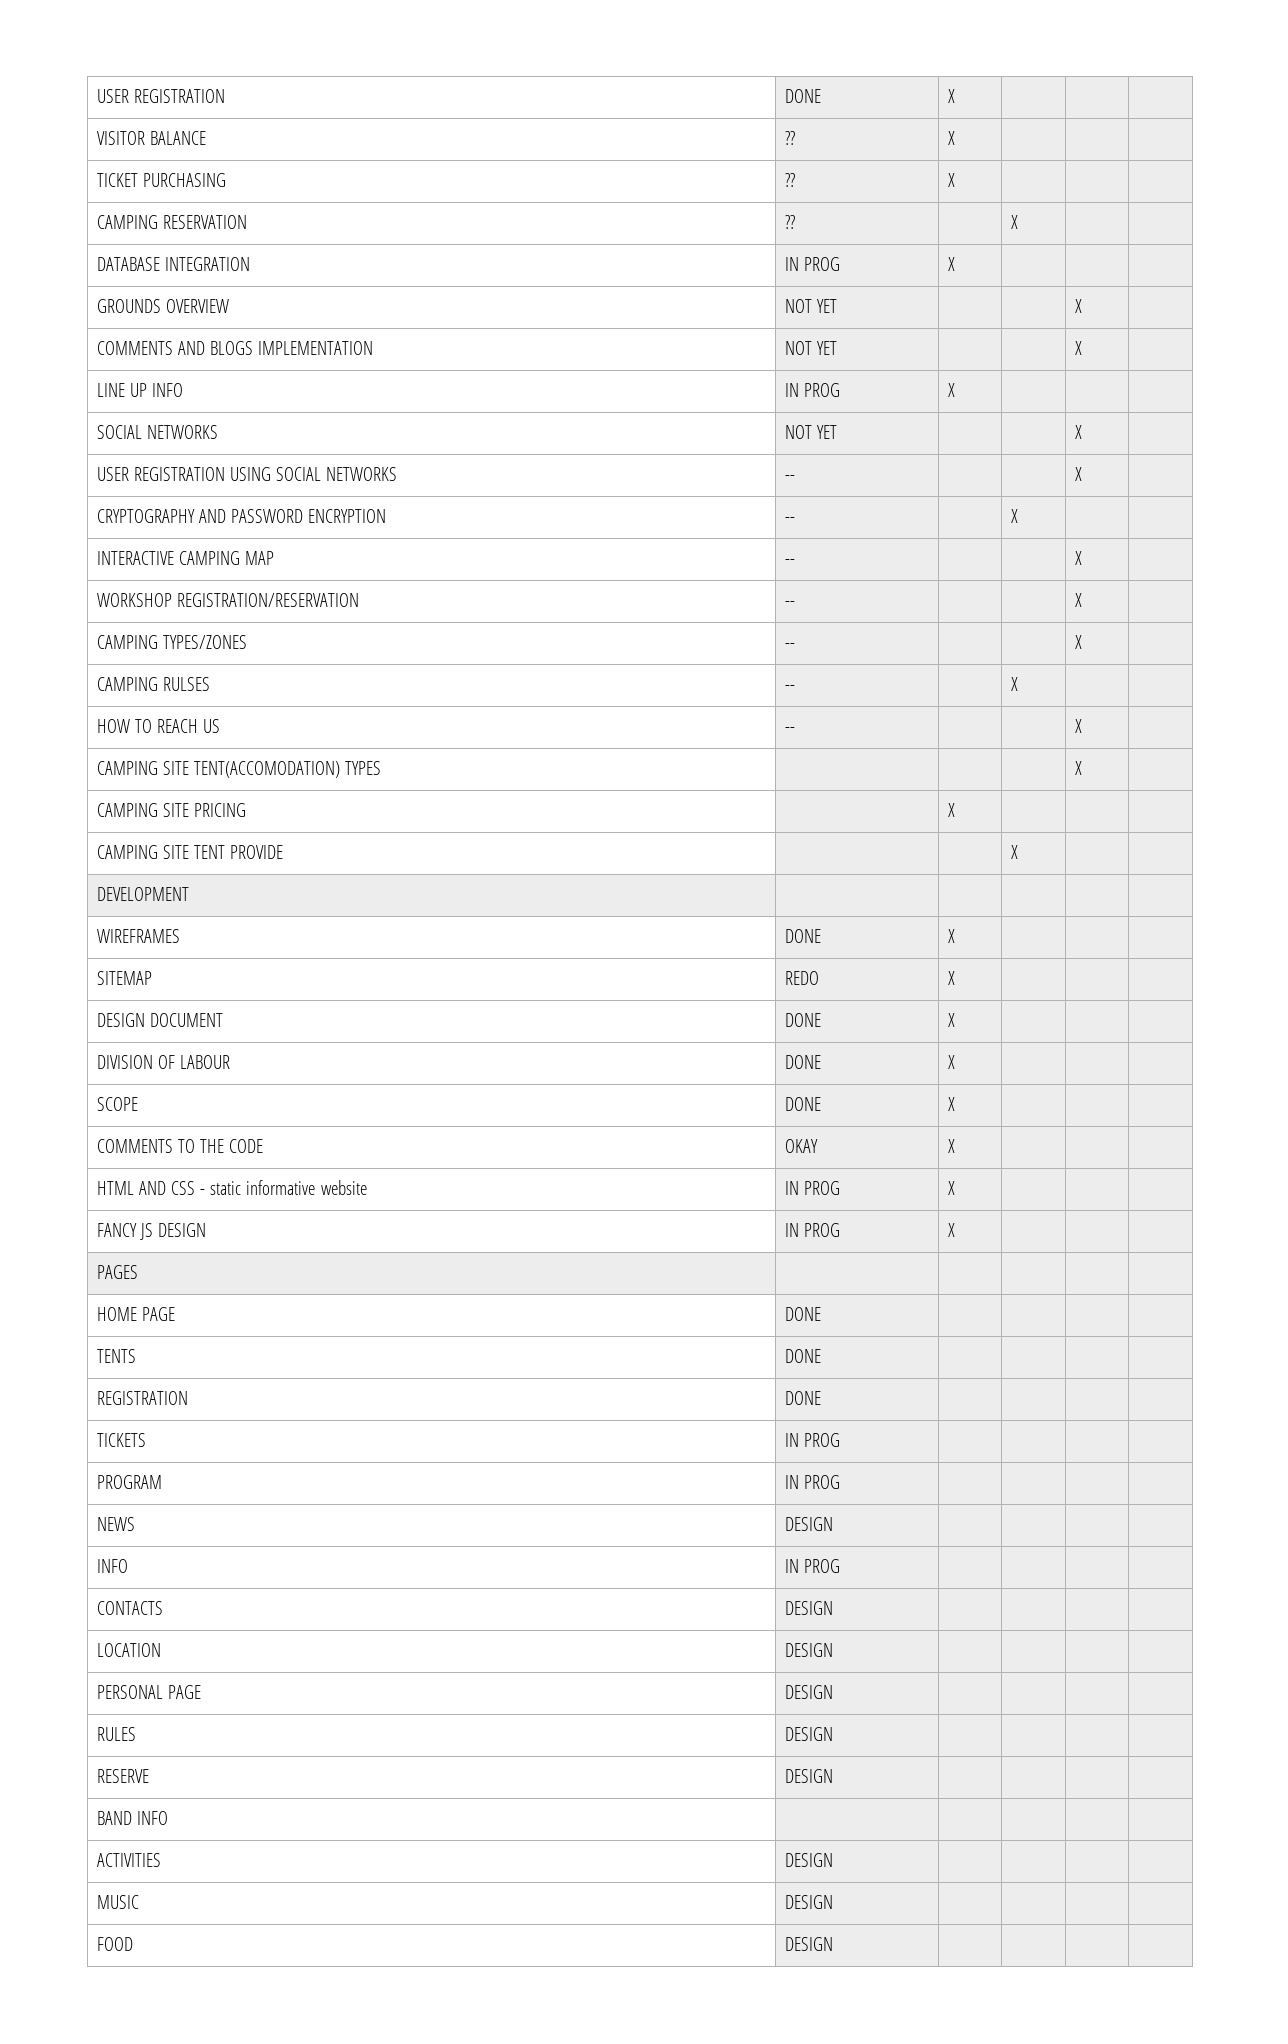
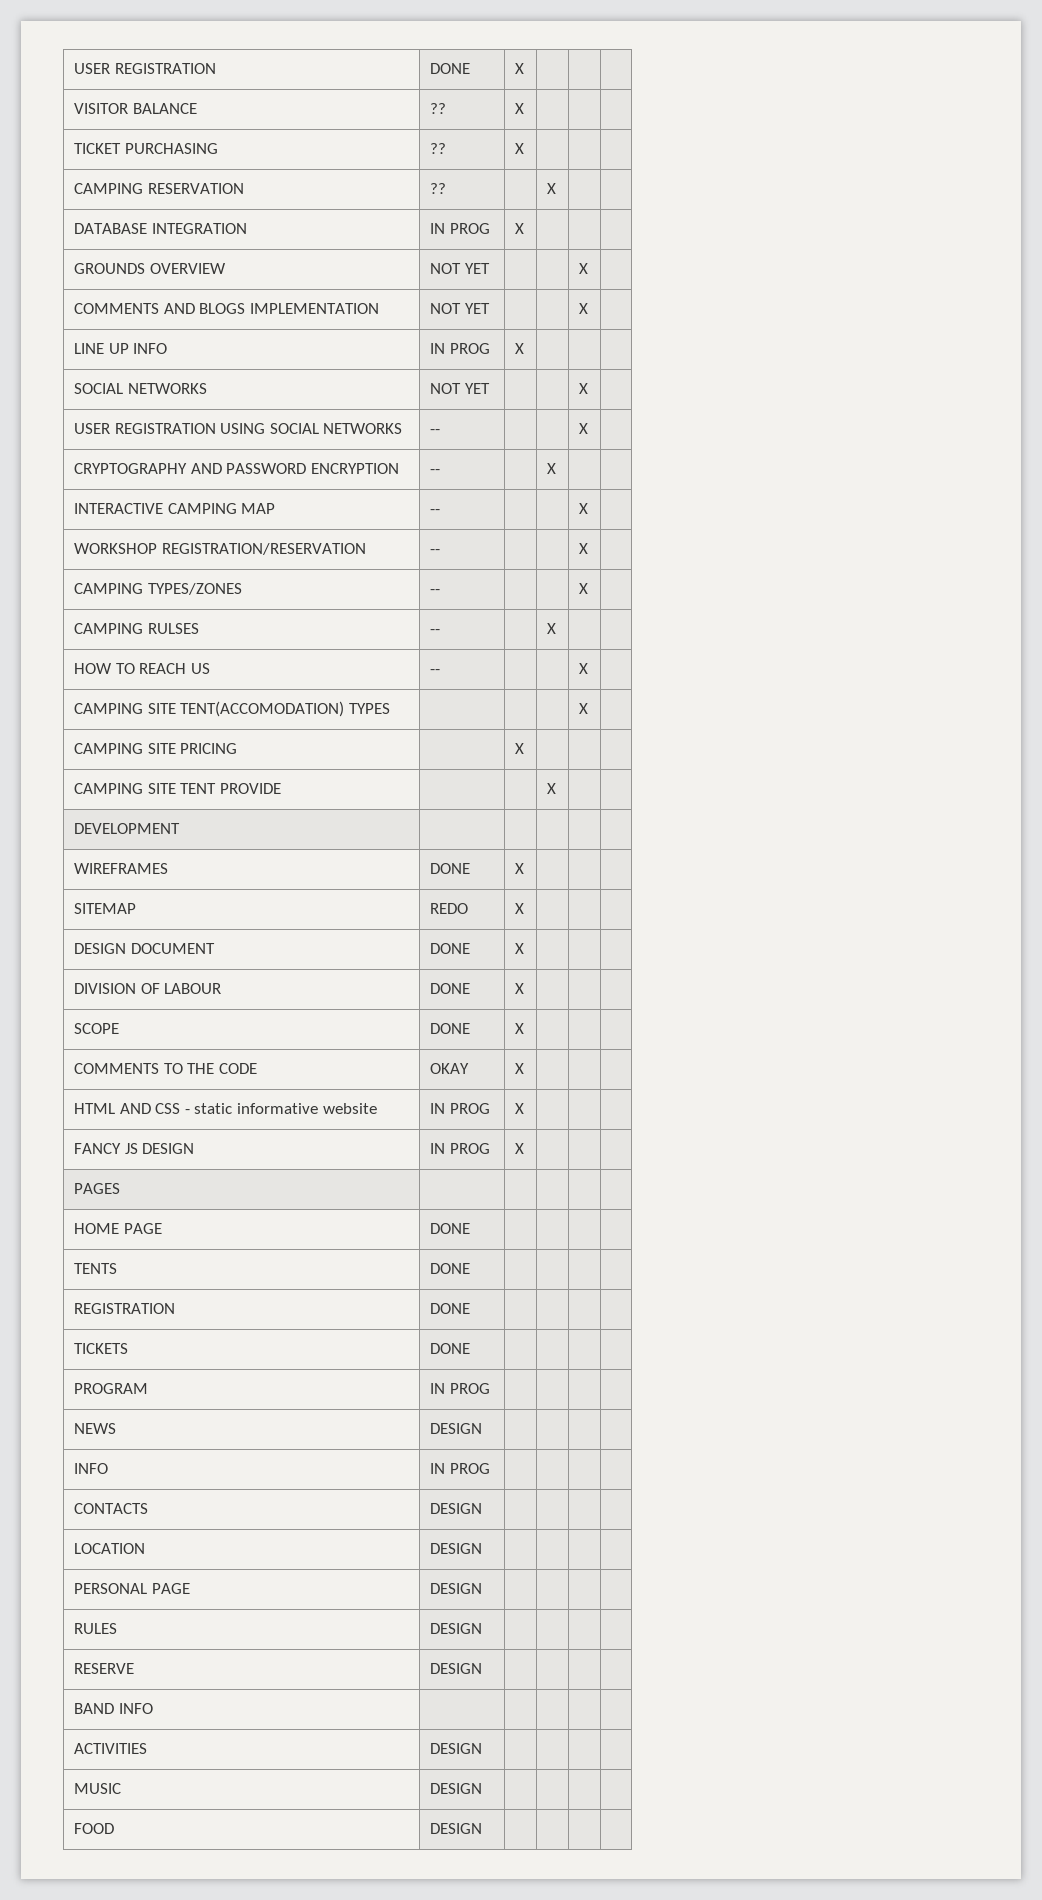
- TICKETS | IN PROG | | | |
+ TICKETS | DONE | | | |

